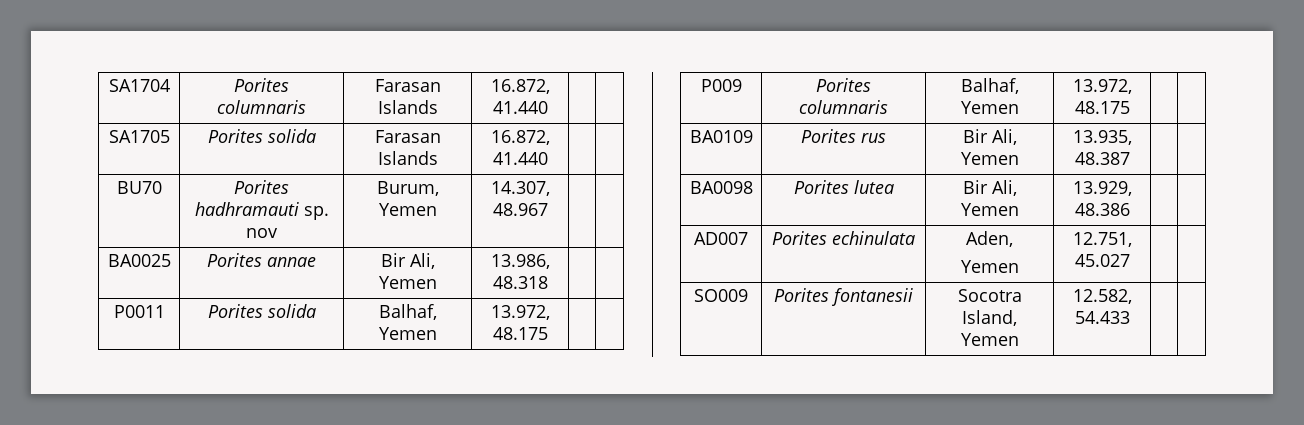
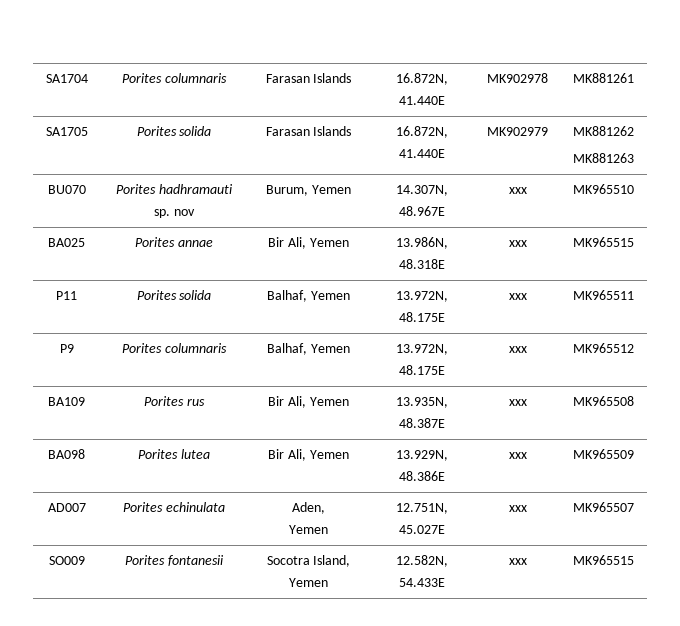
- SA1704 | Porites columnaris | Farasan Islands | 16.872, 41.440 | |
+ SA1704 | Porites columnaris | Farasan Islands | 16.872N, 41.440E | MK902978 | MK881261
- SA1705 | Porites solida | Farasan Islands | 16.872, 41.440 | |
- BU70 | Porites hadhramauti sp. nov | Burum, Yemen | 14.307, 48.967 | |
- BA0025 | Porites annae | Bir Ali, Yemen | 13.986, 48.318 | |
- P0011 | Porites solida | Balhaf, Yemen | 13.972, 48.175 | |
- P009 | Porites columnaris | Balhaf, Yemen | 13.972, 48.175 | |
- BA0109 | Porites rus | Bir Ali, Yemen | 13.935, 48.387 | |
- BA0098 | Porites lutea | Bir Ali, Yemen | 13.929, 48.386 | |
+ SA1705 | Porites solida | Farasan Islands | 16.872N, 41.440E | MK902979 | MK881262
+ MK881263
+ BU070 | Porites hadhramauti sp. nov | Burum, Yemen | 14.307N, 48.967E | xxx | MK965510
+ BA025 | Porites annae | Bir Ali, Yemen | 13.986N, 48.318E | xxx | MK965515
+ P11 | Porites solida | Balhaf, Yemen | 13.972N, 48.175E | xxx | MK965511
+ P9 | Porites columnaris | Balhaf, Yemen | 13.972N, 48.175E | xxx | MK965512
+ BA109 | Porites rus | Bir Ali, Yemen | 13.935N, 48.387E | xxx | MK965508
+ BA098 | Porites lutea | Bir Ali, Yemen | 13.929N, 48.386E | xxx | MK965509
  AD007 | Porites echinulata | Aden,
- Yemen | 12.751, 45.027 | |
+ Yemen | 12.751N, 45.027E | xxx | MK965507
- SO009 | Porites fontanesii | Socotra Island, Yemen | 12.582, 54.433 | |
+ SO009 | Porites fontanesii | Socotra Island, Yemen | 12.582N, 54.433E | xxx | MK965515

